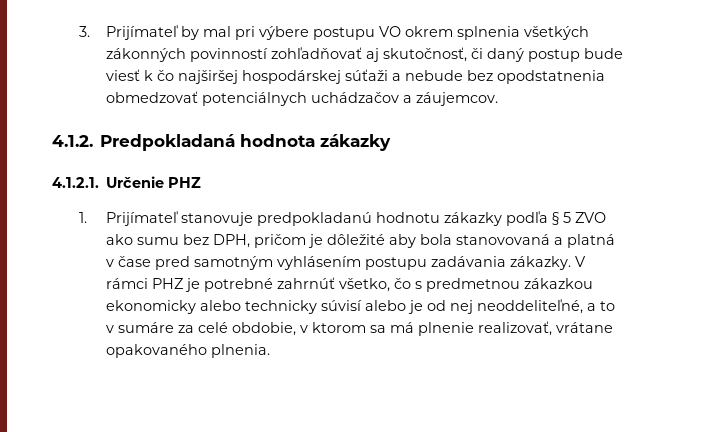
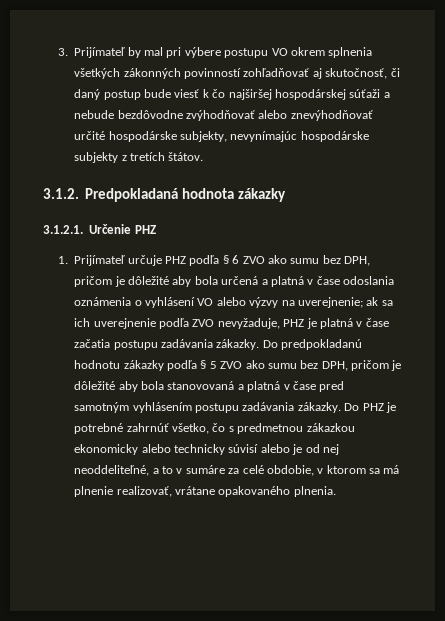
- 3. Prijímateľ by mal pri výbere postupu VO okrem splnenia všetkých zákonných povinností zohľadňovať aj skutočnosť, či daný postup bude viesť k čo najširšej hospodárskej súťaži a nebude bez opodstatnenia obmedzovať potenciálnych uchádzačov a záujemcov.
- 4.1.2. Predpokladaná hodnota zákazky
+ 3. Prijímateľ by mal pri výbere postupu VO okrem splnenia všetkých zákonných povinností zohľadňovať aj skutočnosť, či daný postup bude viesť k čo najširšej hospodárskej súťaži a nebude bezdôvodne zvýhodňovať alebo znevýhodňovať určité hospodárske subjekty, nevynímajúc hospodárske subjekty z tretích štátov.
+ 3.1.2. Predpokladaná hodnota zákazky
- 4.1.2.1. Určenie PHZ
+ 3.1.2.1. Určenie PHZ
- 1. Prijímateľ stanovuje predpokladanú hodnotu zákazky podľa § 5 ZVO ako sumu bez DPH, pričom je dôležité aby bola stanovovaná a platná v čase pred samotným vyhlásením postupu zadávania zákazky.
+ 1. Prijímateľ určuje PHZ podľa § 6 ZVO ako sumu bez DPH, pričom je dôležité aby bola určená a platná v čase odoslania oznámenia o vyhlásení VO alebo výzvy na uverejnenie; ak sa ich uverejnenie podľa ZVO nevyžaduje, PHZ je platná v čase začatia postupu zadávania zákazky. Do predpokladanú hodnotu zákazky podľa § 5 ZVO ako sumu bez DPH, pričom je dôležité aby bola stanovovaná a platná v čase pred samotným vyhlásením postupu zadávania zákazky.
- V rámci PHZ je potrebné zahrnúť všetko, čo s predmetnou zákazkou ekonomicky alebo technicky súvisí alebo je od nej neoddeliteľné, a to v sumáre za celé obdobie, v ktorom sa má plnenie realizovať, vrátane opakovaného plnenia.
+ Do PHZ je potrebné zahrnúť všetko, čo s predmetnou zákazkou ekonomicky alebo technicky súvisí alebo je od nej neoddeliteľné, a to v sumáre za celé obdobie, v ktorom sa má plnenie realizovať, vrátane opakovaného plnenia.

